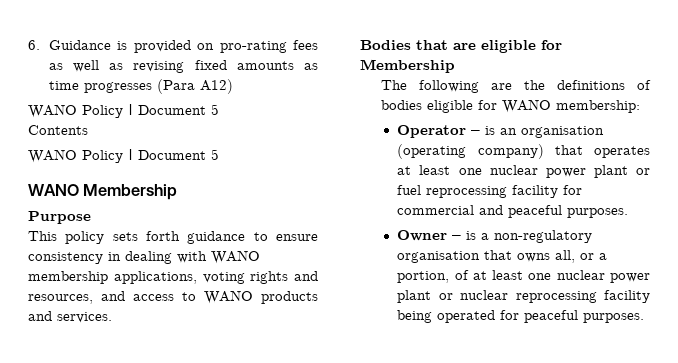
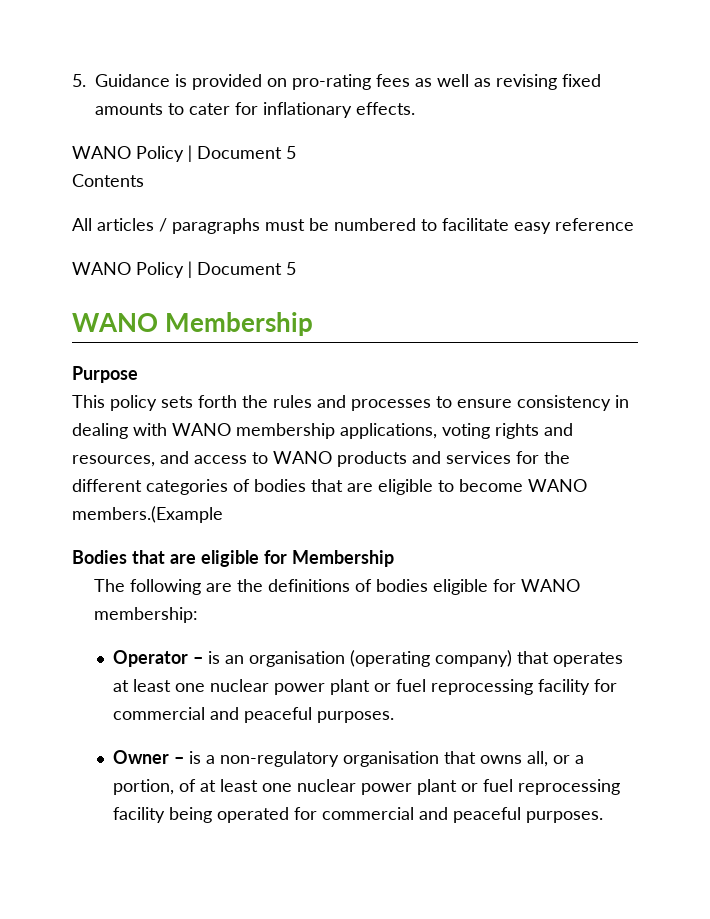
- 6. Guidance is provided on pro-rating fees as well as revising fixed amounts as time progresses (Para A12)
+ 5. Guidance is provided on pro-rating fees as well as revising fixed amounts to cater for inflationary effects.
+ All articles / paragraphs must be numbered to facilitate easy reference
- This policy sets forth guidance to ensure consistency in dealing with WANO membership applications, voting rights and resources, and access to WANO products and services.
+ This policy sets forth the rules and processes to ensure consistency in dealing with WANO membership applications, voting rights and resources, and access to WANO products and services for the different categories of bodies that are eligible to become WANO members.(Example
- Owner – is a non-regulatory organisation that owns all, or a portion, of at least one nuclear power plant or nuclear reprocessing facility being operated for peaceful purposes.
+ Owner – is a non-regulatory organisation that owns all, or a portion, of at least one nuclear power plant or fuel reprocessing facility being operated for commercial and peaceful purposes.

